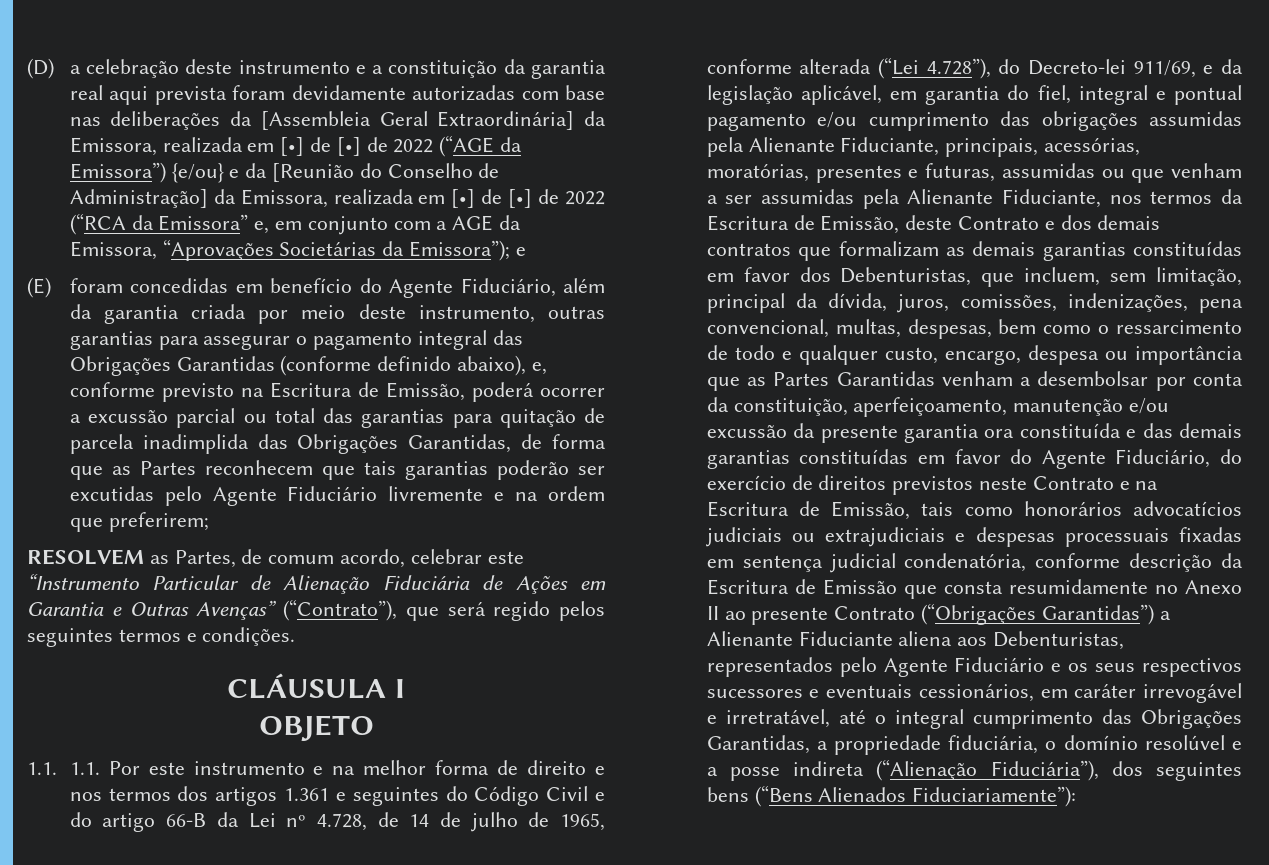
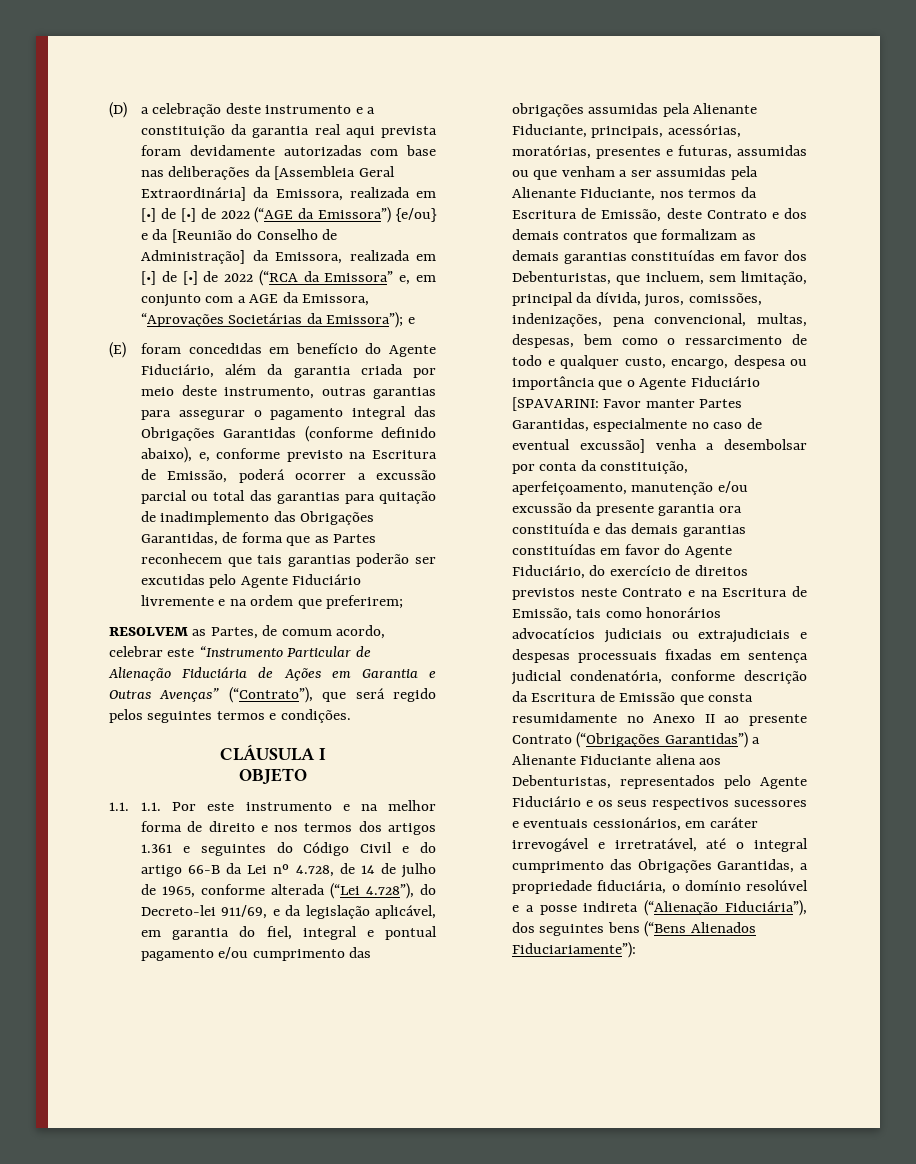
- (E) foram concedidas em benefício do Agente Fiduciário, além da garantia criada por meio deste instrumento, outras garantias para assegurar o pagamento integral das Obrigações Garantidas (conforme definido abaixo), e, conforme previsto na Escritura de Emissão, poderá ocorrer a excussão parcial ou total das garantias para quitação de parcela inadimplida das Obrigações Garantidas, de forma que as Partes reconhecem que tais garantias poderão ser excutidas pelo Agente Fiduciário livremente e na ordem que preferirem;
+ (E) foram concedidas em benefício do Agente Fiduciário, além da garantia criada por meio deste instrumento, outras garantias para assegurar o pagamento integral das Obrigações Garantidas (conforme definido abaixo), e, conforme previsto na Escritura de Emissão, poderá ocorrer a excussão parcial ou total das garantias para quitação de inadimplemento das Obrigações Garantidas, de forma que as Partes reconhecem que tais garantias poderão ser excutidas pelo Agente Fiduciário livremente e na ordem que preferirem;
- 1.1. 1.1. Por este instrumento e na melhor forma de direito e nos termos dos artigos 1.361 e seguintes do Código Civil e do artigo 66-B da Lei nº 4.728, de 14 de julho de 1965, conforme alterada (“Lei 4.728”), do Decreto-lei 911/69, e da legislação aplicável, em garantia do fiel, integral e pontual pagamento e/ou cumprimento das obrigações assumidas pela Alienante Fiduciante, principais, acessórias, moratórias, presentes e futuras, assumidas ou que venham a ser assumidas pela Alienante Fiduciante, nos termos da Escritura de Emissão, deste Contrato e dos demais contratos que formalizam as demais garantias constituídas em favor dos Debenturistas, que incluem, sem limitação, principal da dívida, juros, comissões, indenizações, pena convencional, multas, despesas, bem como o ressarcimento de todo e qualquer custo, encargo, despesa ou importância que as Partes Garantidas venham a desembolsar por conta da constituição, aperfeiçoamento, manutenção e/ou excussão da presente garantia ora constituída e das demais garantias constituídas em favor do Agente Fiduciário, do exercício de direitos previstos neste Contrato e na Escritura de Emissão, tais como honorários advocatícios judiciais ou extrajudiciais e despesas processuais fixadas em sentença judicial condenatória, conforme descrição da Escritura de Emissão que consta resumidamente no Anexo II ao presente Contrato (“Obrigações Garantidas”) a Alienante Fiduciante aliena aos Debenturistas, representados pelo Agente Fiduciário e os seus respectivos sucessores e eventuais cessionários, em caráter irrevogável e irretratável, até o integral cumprimento das Obrigações Garantidas, a propriedade fiduciária, o domínio resolúvel e a posse indireta (“Alienação Fiduciária”), dos seguintes bens (“Bens Alienados Fiduciariamente”):
+ 1.1. 1.1. Por este instrumento e na melhor forma de direito e nos termos dos artigos 1.361 e seguintes do Código Civil e do artigo 66-B da Lei nº 4.728, de 14 de julho de 1965, conforme alterada (“Lei 4.728”), do Decreto-lei 911/69, e da legislação aplicável, em garantia do fiel, integral e pontual pagamento e/ou cumprimento das obrigações assumidas pela Alienante Fiduciante, principais, acessórias, moratórias, presentes e futuras, assumidas ou que venham a ser assumidas pela Alienante Fiduciante, nos termos da Escritura de Emissão, deste Contrato e dos demais contratos que formalizam as demais garantias constituídas em favor dos Debenturistas, que incluem, sem limitação, principal da dívida, juros, comissões, indenizações, pena convencional, multas, despesas, bem como o ressarcimento de todo e qualquer custo, encargo, despesa ou importância que o Agente Fiduciário [SPAVARINI: Favor manter Partes Garantidas, especialmente no caso de eventual excussão] venha a desembolsar por conta da constituição, aperfeiçoamento, manutenção e/ou excussão da presente garantia ora constituída e das demais garantias constituídas em favor do Agente Fiduciário, do exercício de direitos previstos neste Contrato e na Escritura de Emissão, tais como honorários advocatícios judiciais ou extrajudiciais e despesas processuais fixadas em sentença judicial condenatória, conforme descrição da Escritura de Emissão que consta resumidamente no Anexo II ao presente Contrato (“Obrigações Garantidas”) a Alienante Fiduciante aliena aos Debenturistas, representados pelo Agente Fiduciário e os seus respectivos sucessores e eventuais cessionários, em caráter irrevogável e irretratável, até o integral cumprimento das Obrigações Garantidas, a propriedade fiduciária, o domínio resolúvel e a posse indireta (“Alienação Fiduciária”), dos seguintes bens (“Bens Alienados Fiduciariamente”):

